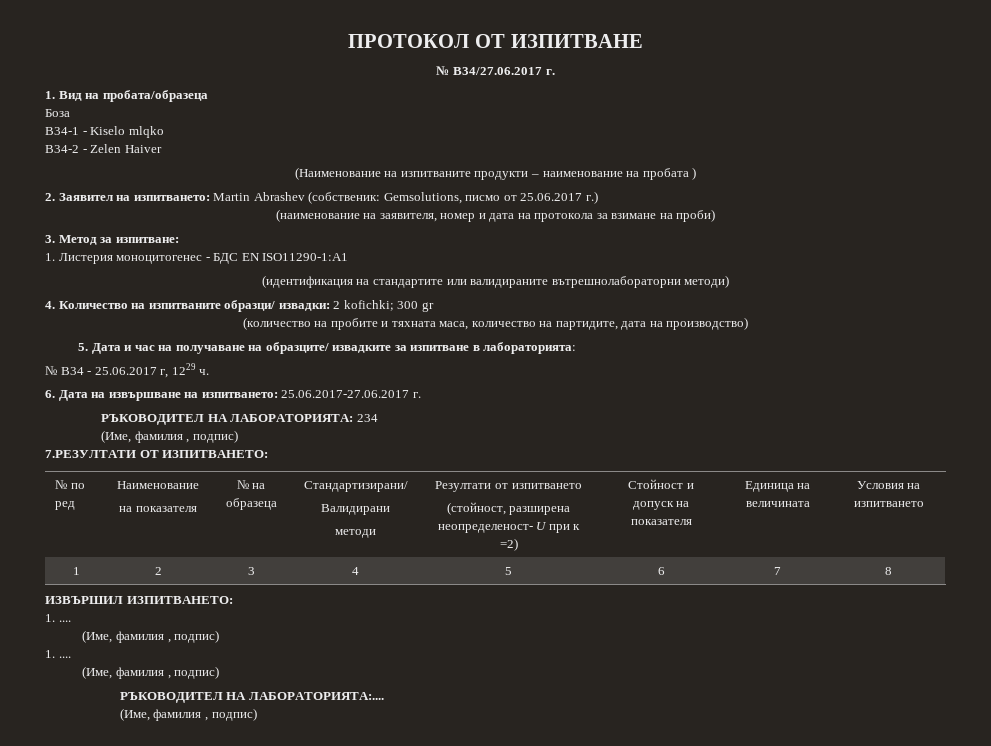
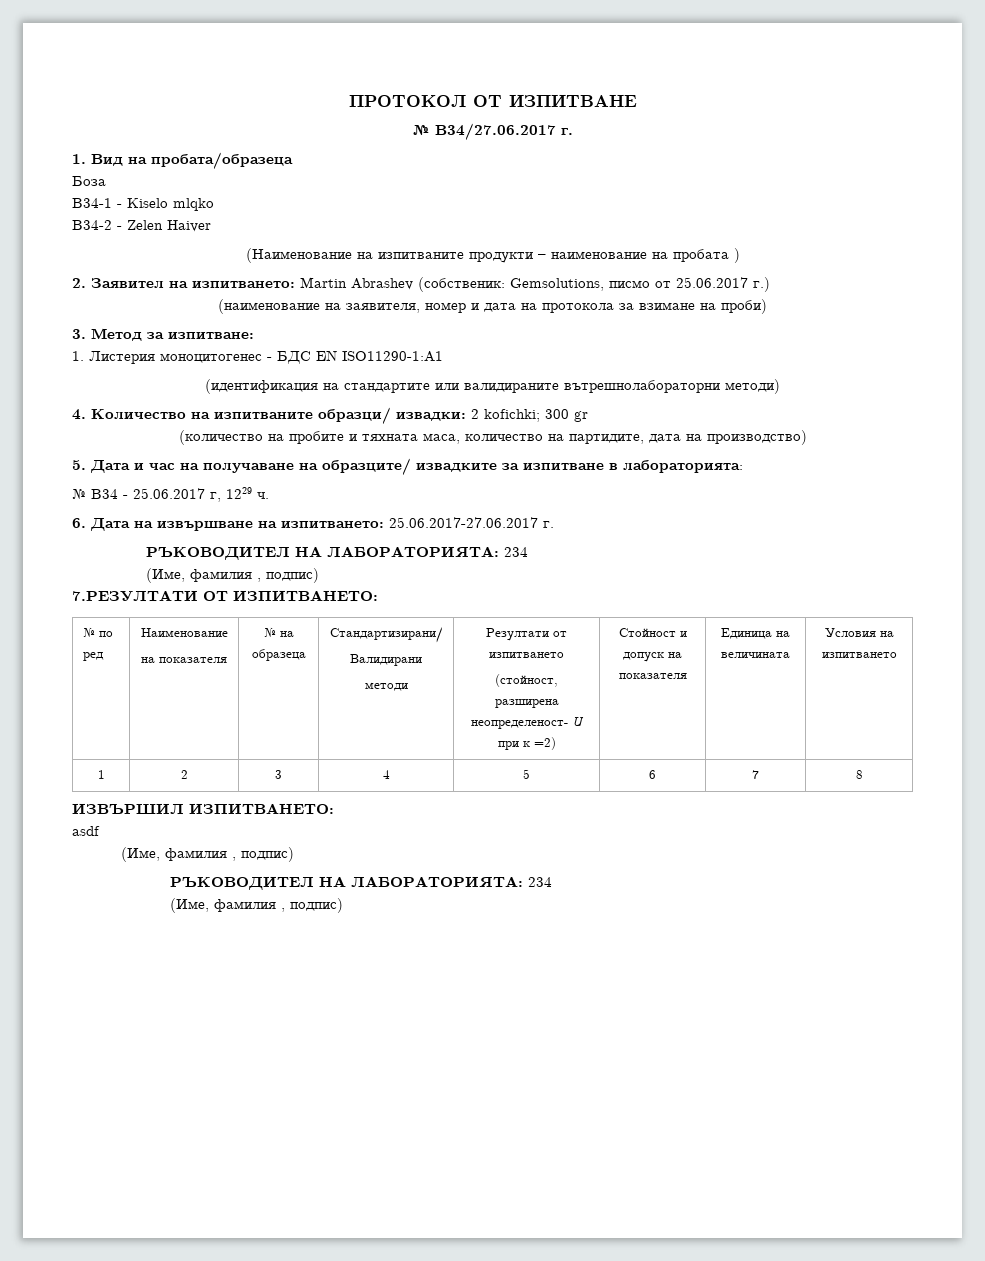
  ИЗВЪРШИЛ ИЗПИТВАНЕТО:
- 1. ....
+ asdf
  (Име, фамилия , подпис)
- 1. ....
- (Име, фамилия , подпис)
- РЪКОВОДИТЕЛ НА ЛАБОРАТОРИЯТА:....
+ РЪКОВОДИТЕЛ НА ЛАБОРАТОРИЯТА: 234

